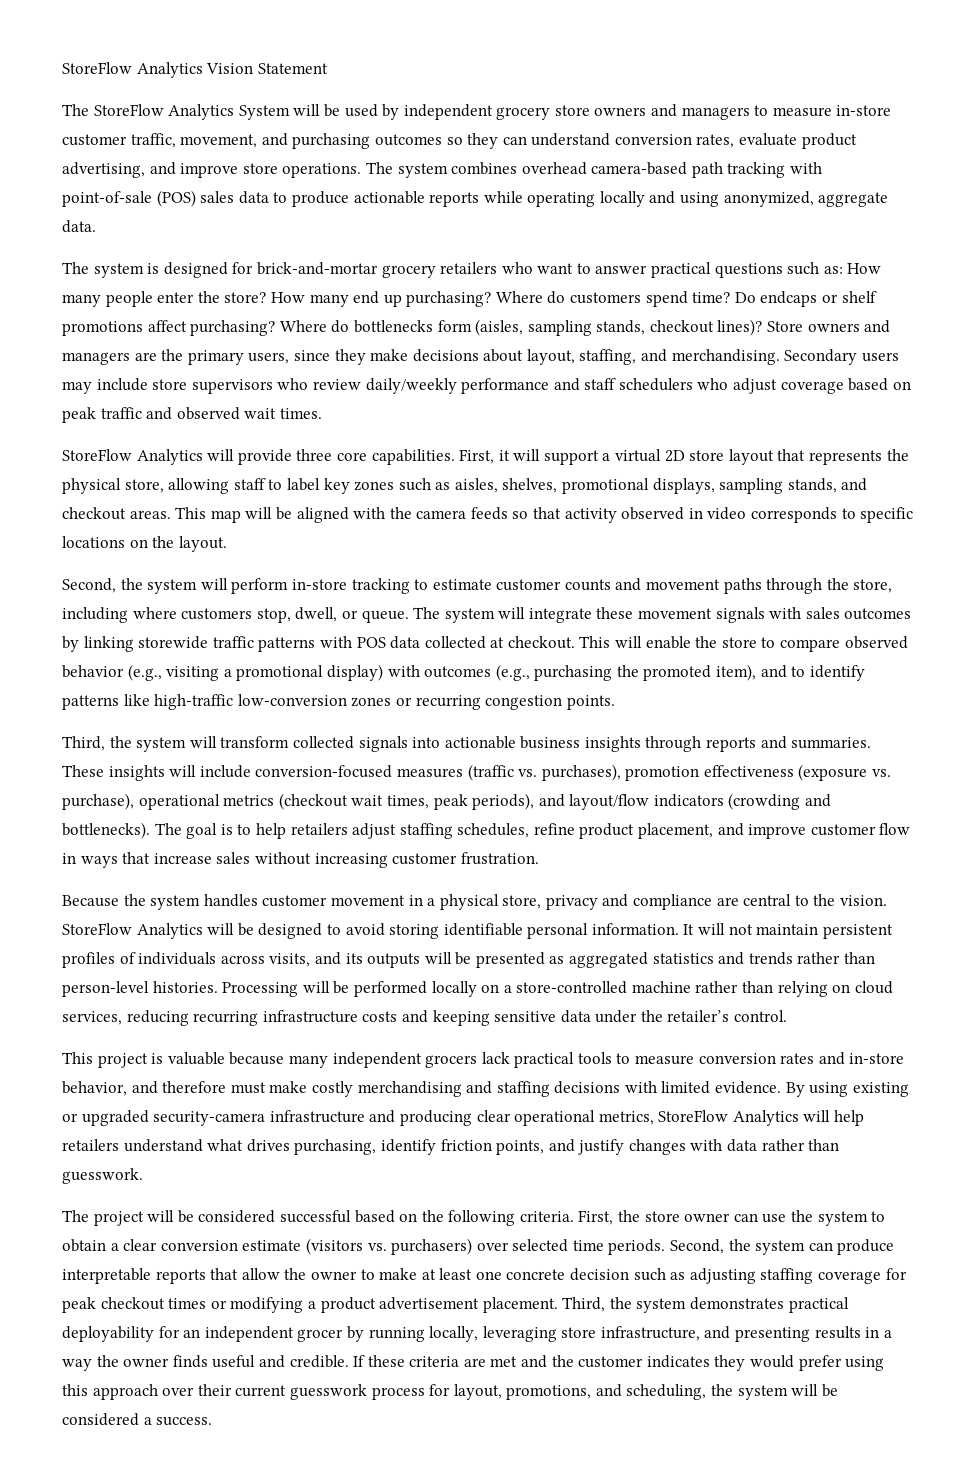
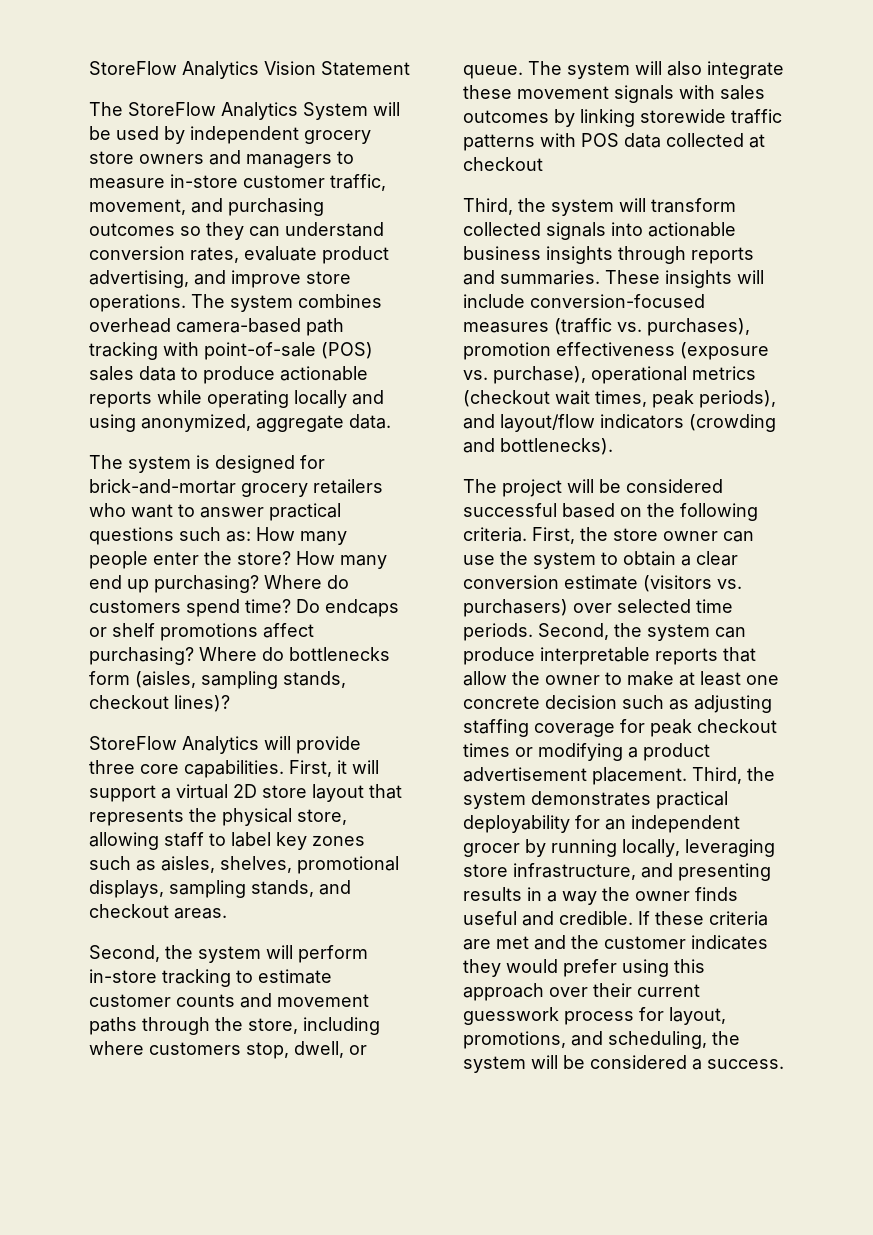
- Store owners and managers are the primary users, since they make decisions about layout, staffing, and merchandising. Secondary users may include store supervisors who review daily/weekly performance and staff schedulers who adjust coverage based on peak traffic and observed wait times.
- This map will be aligned with the camera feeds so that activity observed in video corresponds to specific locations on the layout.
- The system will integrate these movement signals with sales outcomes by linking storewide traffic patterns with POS data collected at checkout. This will enable the store to compare observed behavior (e.g., visiting a promotional display) with outcomes (e.g., purchasing the promoted item), and to identify patterns like high-traffic low-conversion zones or recurring congestion points.
+ The system will also integrate these movement signals with sales outcomes by linking storewide traffic patterns with POS data collected at checkout
- The goal is to help retailers adjust staffing schedules, refine product placement, and improve customer flow in ways that increase sales without increasing customer frustration.
- Because the system handles customer movement in a physical store, privacy and compliance are central to the vision. StoreFlow Analytics will be designed to avoid storing identifiable personal information. It will not maintain persistent profiles of individuals across visits, and its outputs will be presented as aggregated statistics and trends rather than person-level histories. Processing will be performed locally on a store-controlled machine rather than relying on cloud services, reducing recurring infrastructure costs and keeping sensitive data under the retailer’s control.
- This project is valuable because many independent grocers lack practical tools to measure conversion rates and in-store behavior, and therefore must make costly merchandising and staffing decisions with limited evidence. By using existing or upgraded security-camera infrastructure and producing clear operational metrics, StoreFlow Analytics will help retailers understand what drives purchasing, identify friction points, and justify changes with data rather than guesswork.

